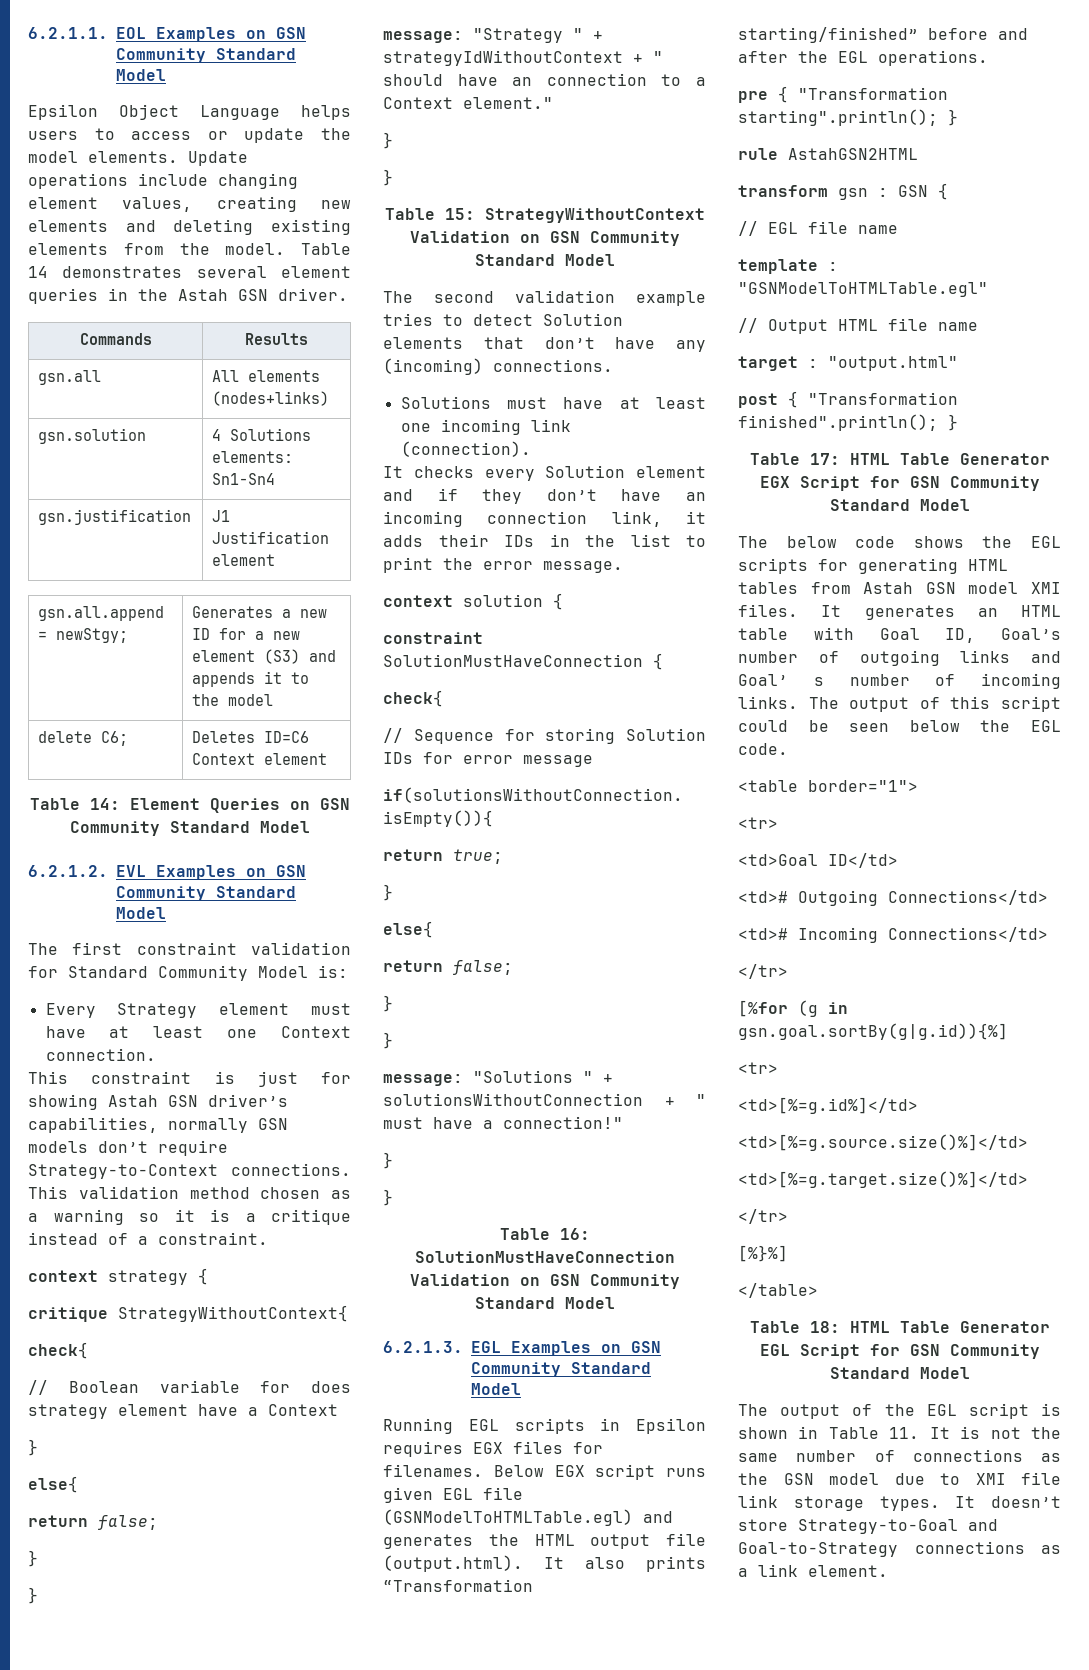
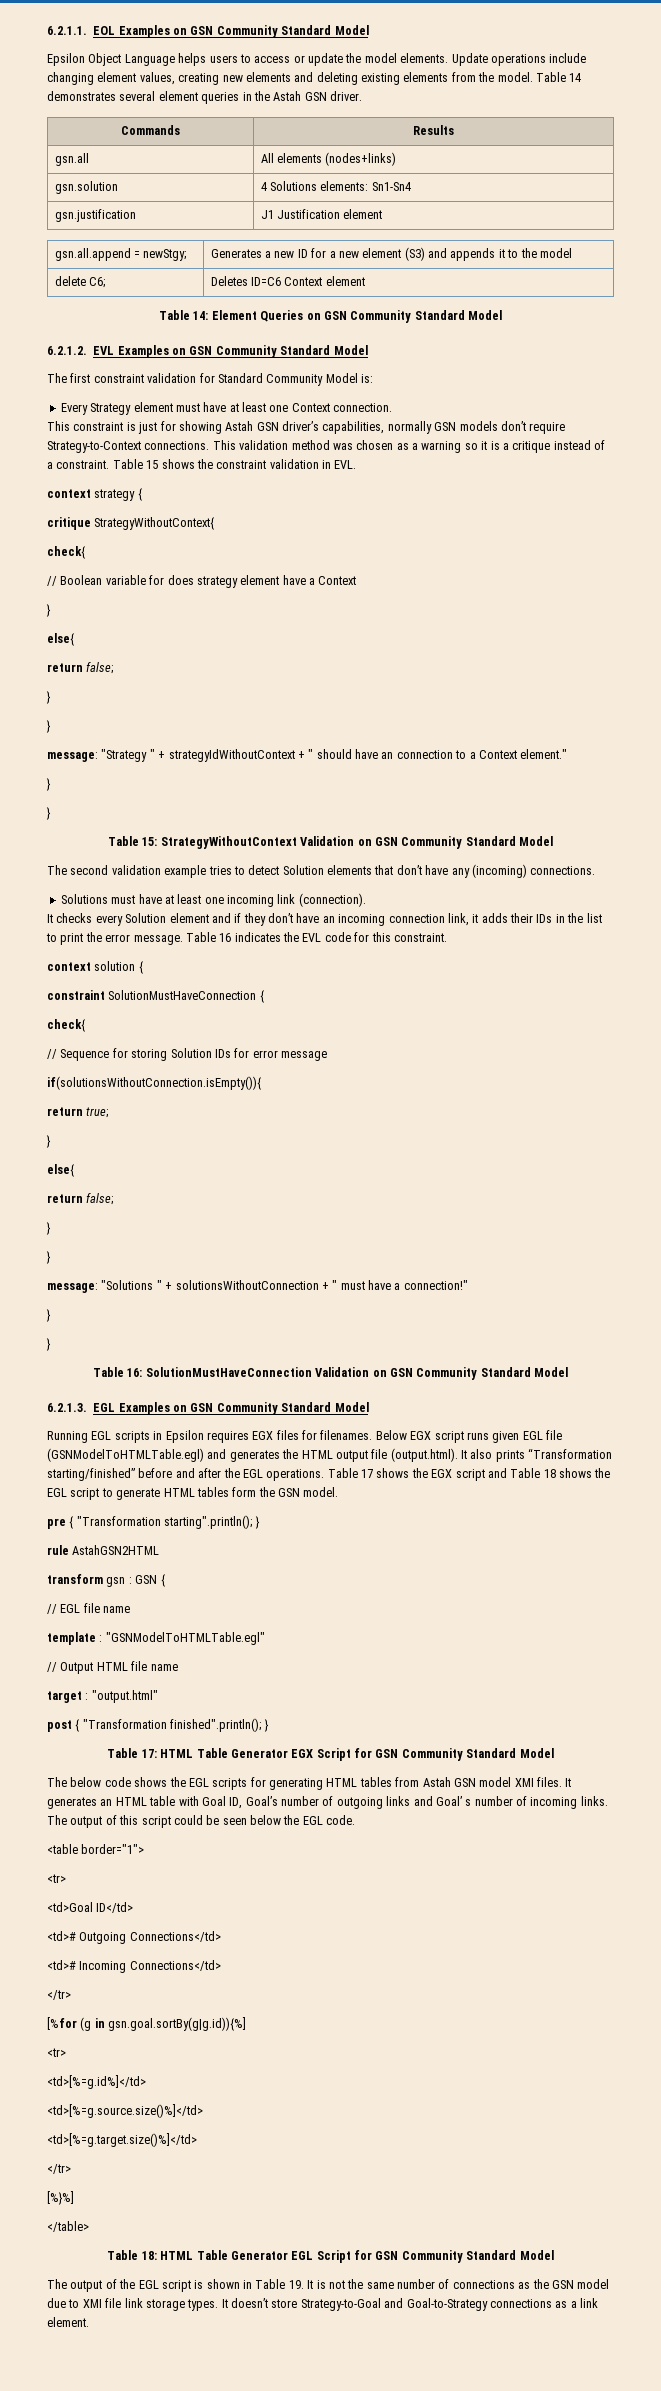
- This validation method chosen as a warning so it is a critique instead of a constraint.
+ This validation method was chosen as a warning so it is a critique instead of a constraint. Table 15 shows the constraint validation in EVL.
+ Table 16 indicates the EVL code for this constraint.
+ Table 17 shows the EGX script and Table 18 shows the EGL script to generate HTML tables form the GSN model.
- The output of the EGL script is shown in Table 11. It is not the same number of connections as the GSN model due to XMI file link storage types.
+ The output of the EGL script is shown in Table 19. It is not the same number of connections as the GSN model due to XMI file link storage types.

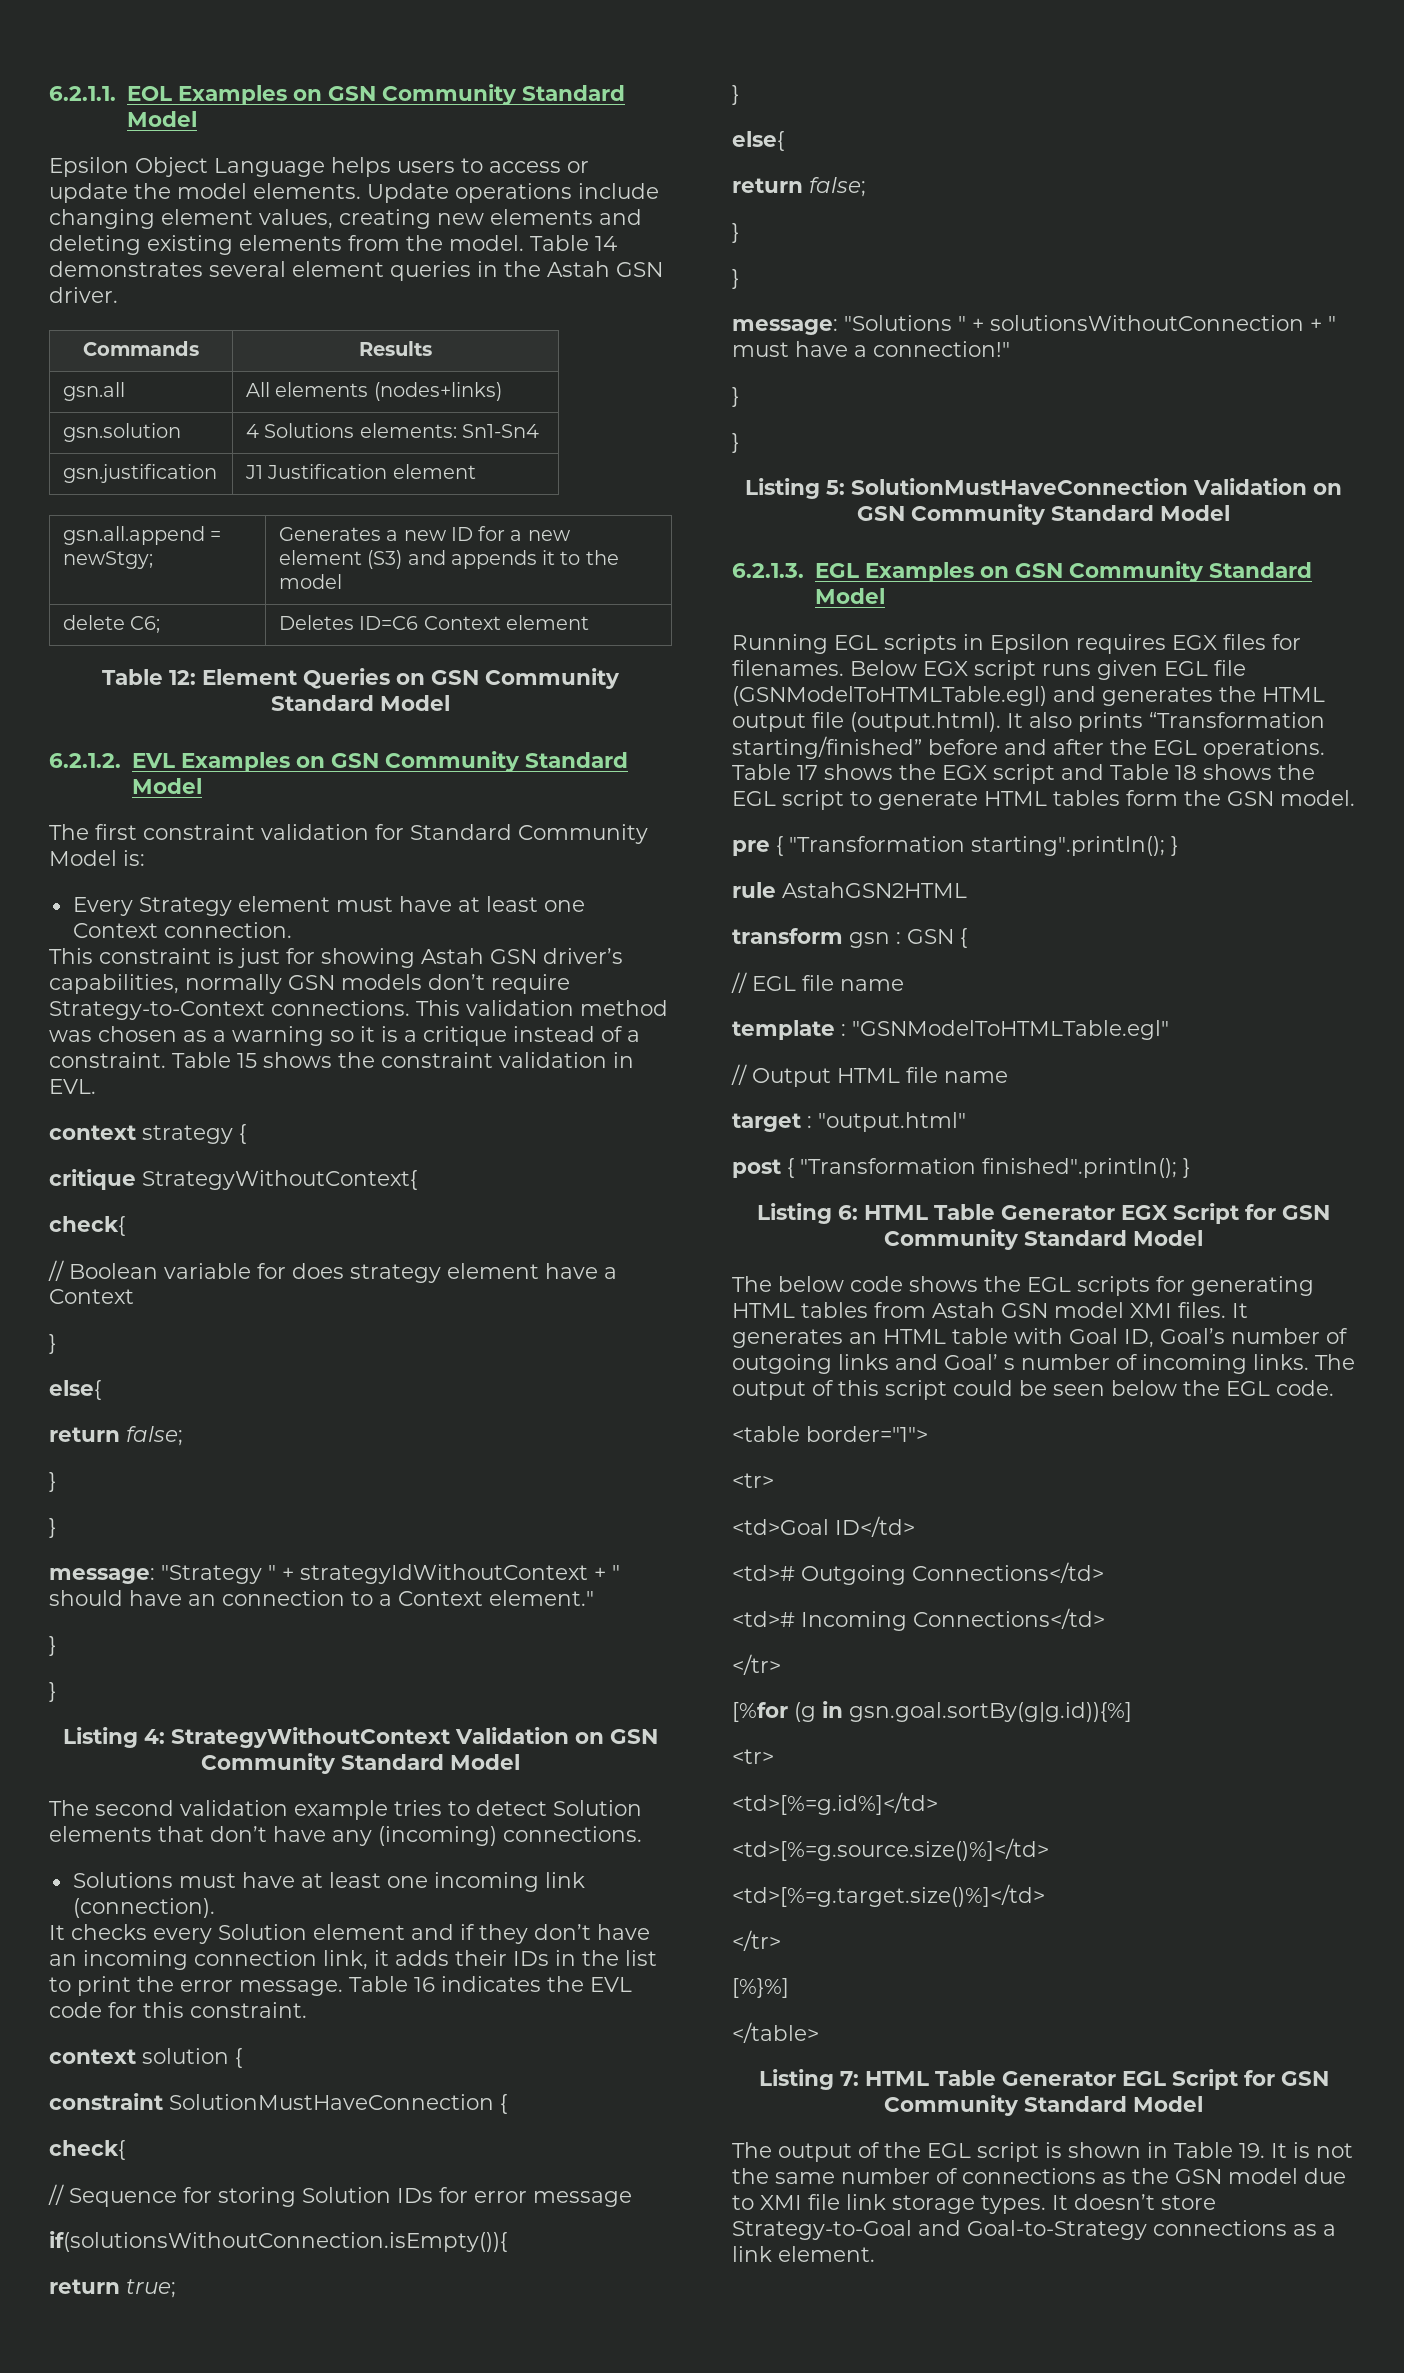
- Table 14: Element Queries on GSN Community Standard Model
+ Table 12: Element Queries on GSN Community Standard Model
- Table 15: StrategyWithoutContext Validation on GSN Community Standard Model
+ Listing 4: StrategyWithoutContext Validation on GSN Community Standard Model
- Table 16: SolutionMustHaveConnection Validation on GSN Community Standard Model
+ Listing 5: SolutionMustHaveConnection Validation on GSN Community Standard Model
- Table 17: HTML Table Generator EGX Script for GSN Community Standard Model
+ Listing 6: HTML Table Generator EGX Script for GSN Community Standard Model
- Table 18: HTML Table Generator EGL Script for GSN Community Standard Model
+ Listing 7: HTML Table Generator EGL Script for GSN Community Standard Model

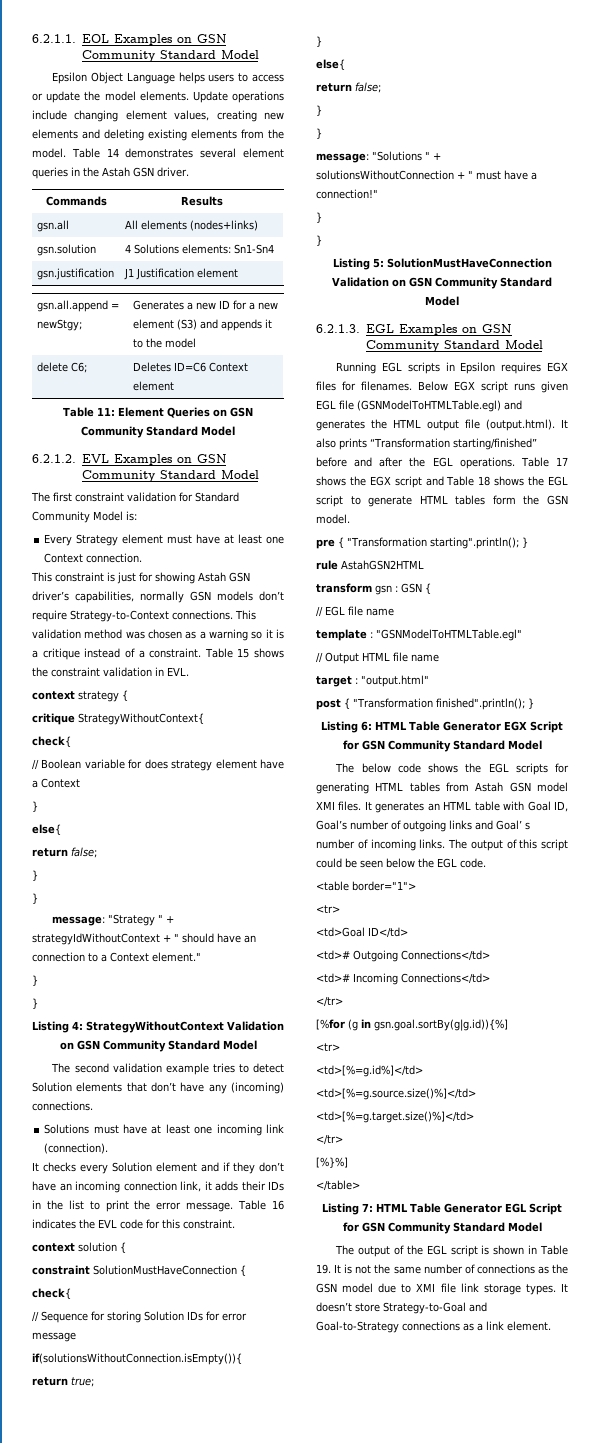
- Table 12: Element Queries on GSN Community Standard Model
+ Table 11: Element Queries on GSN Community Standard Model

